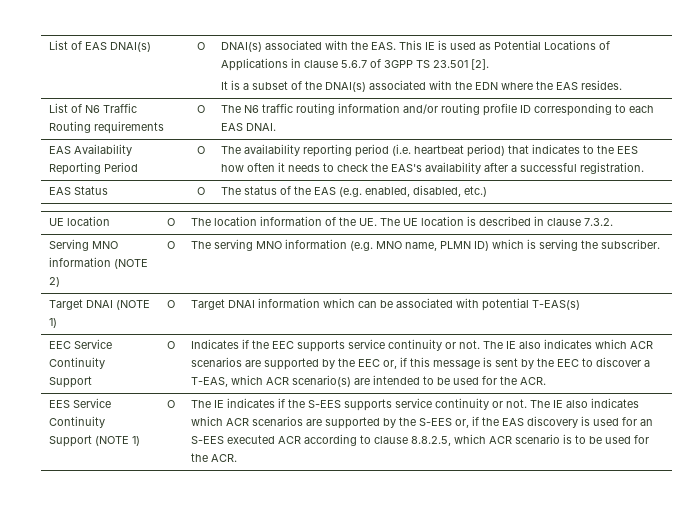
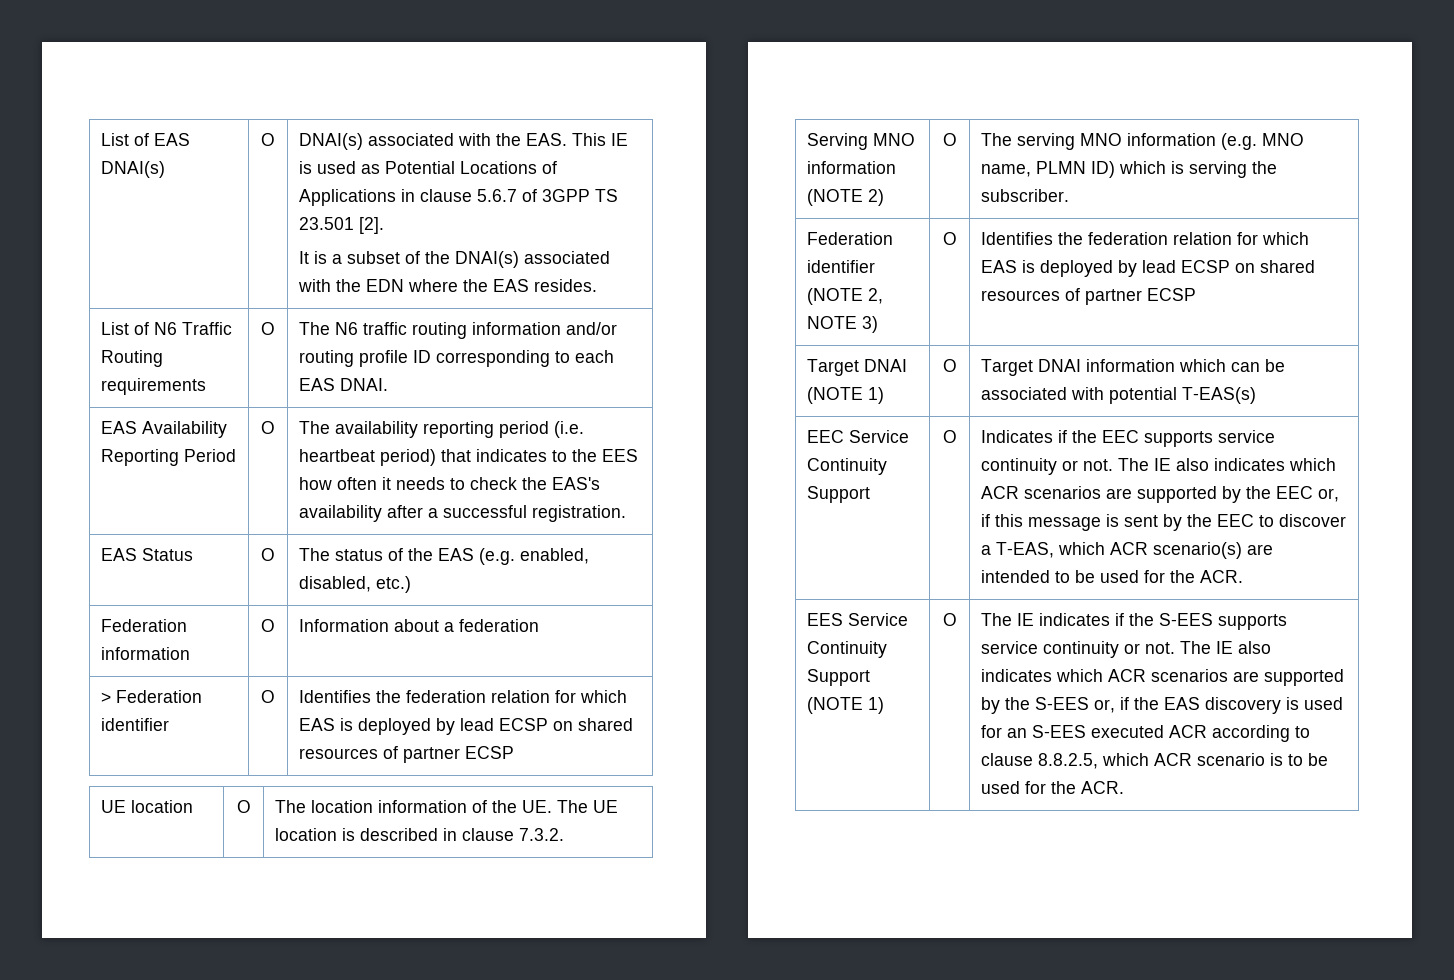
+ Federation information | O | Information about a federation
+ > Federation identifier | O | Identifies the federation relation for which EAS is deployed by lead ECSP on shared resources of partner ECSP
+ Federation identifier (NOTE 2, NOTE 3) | O | Identifies the federation relation for which EAS is deployed by lead ECSP on shared resources of partner ECSP

